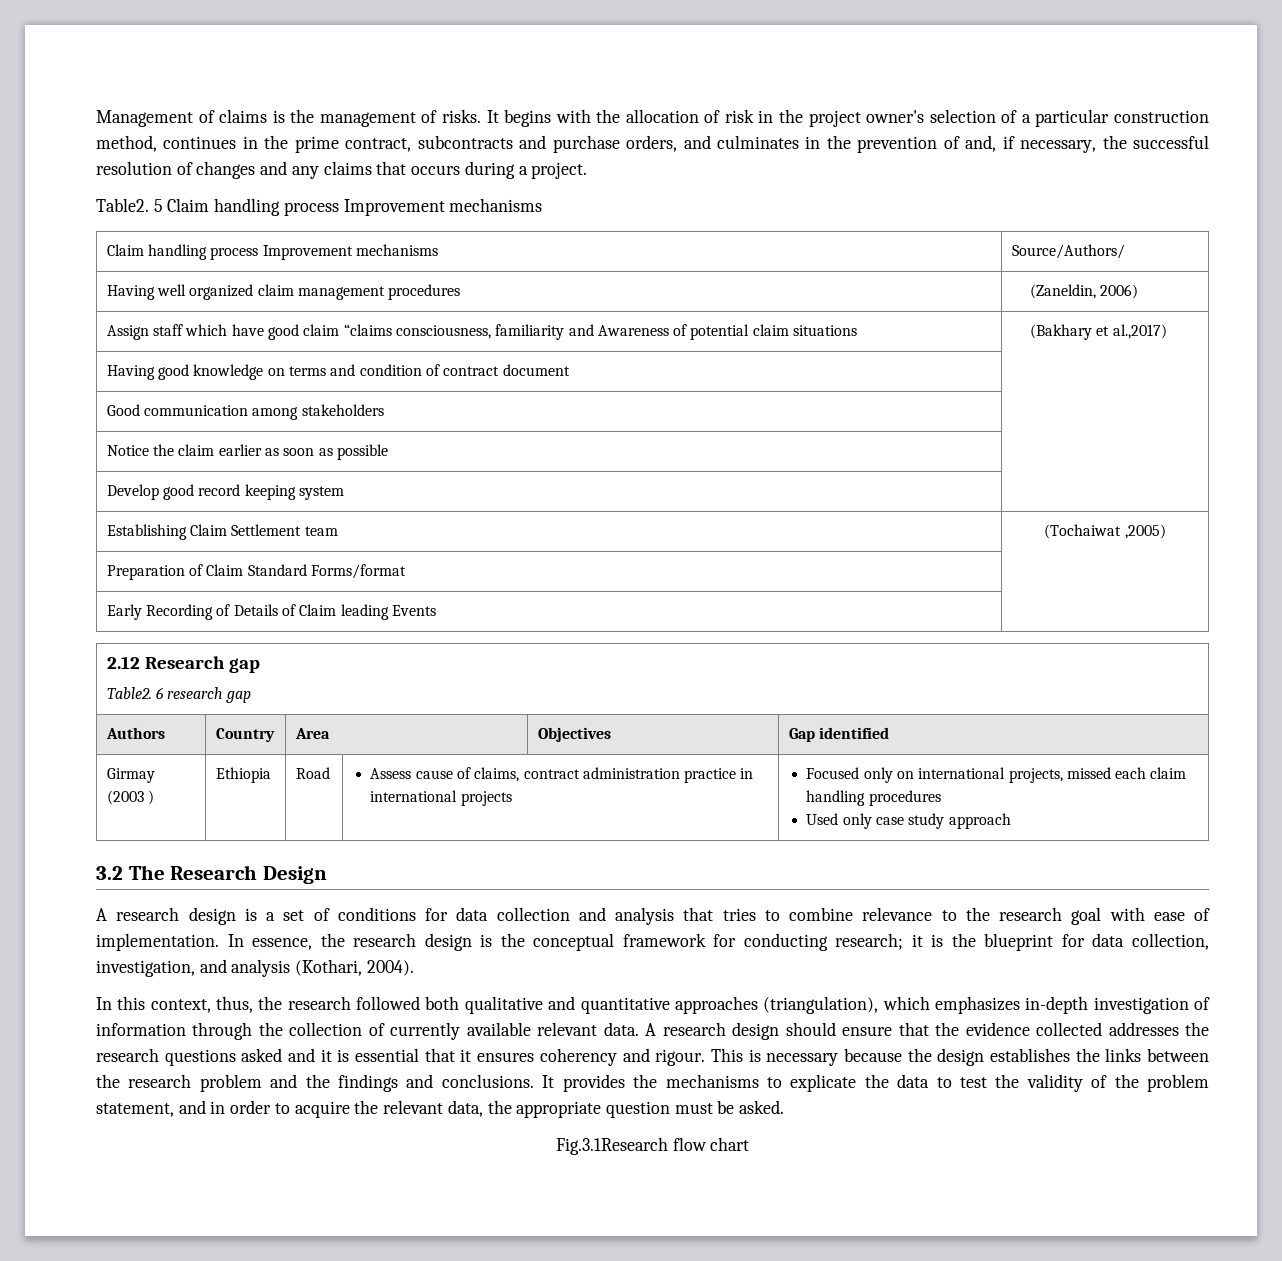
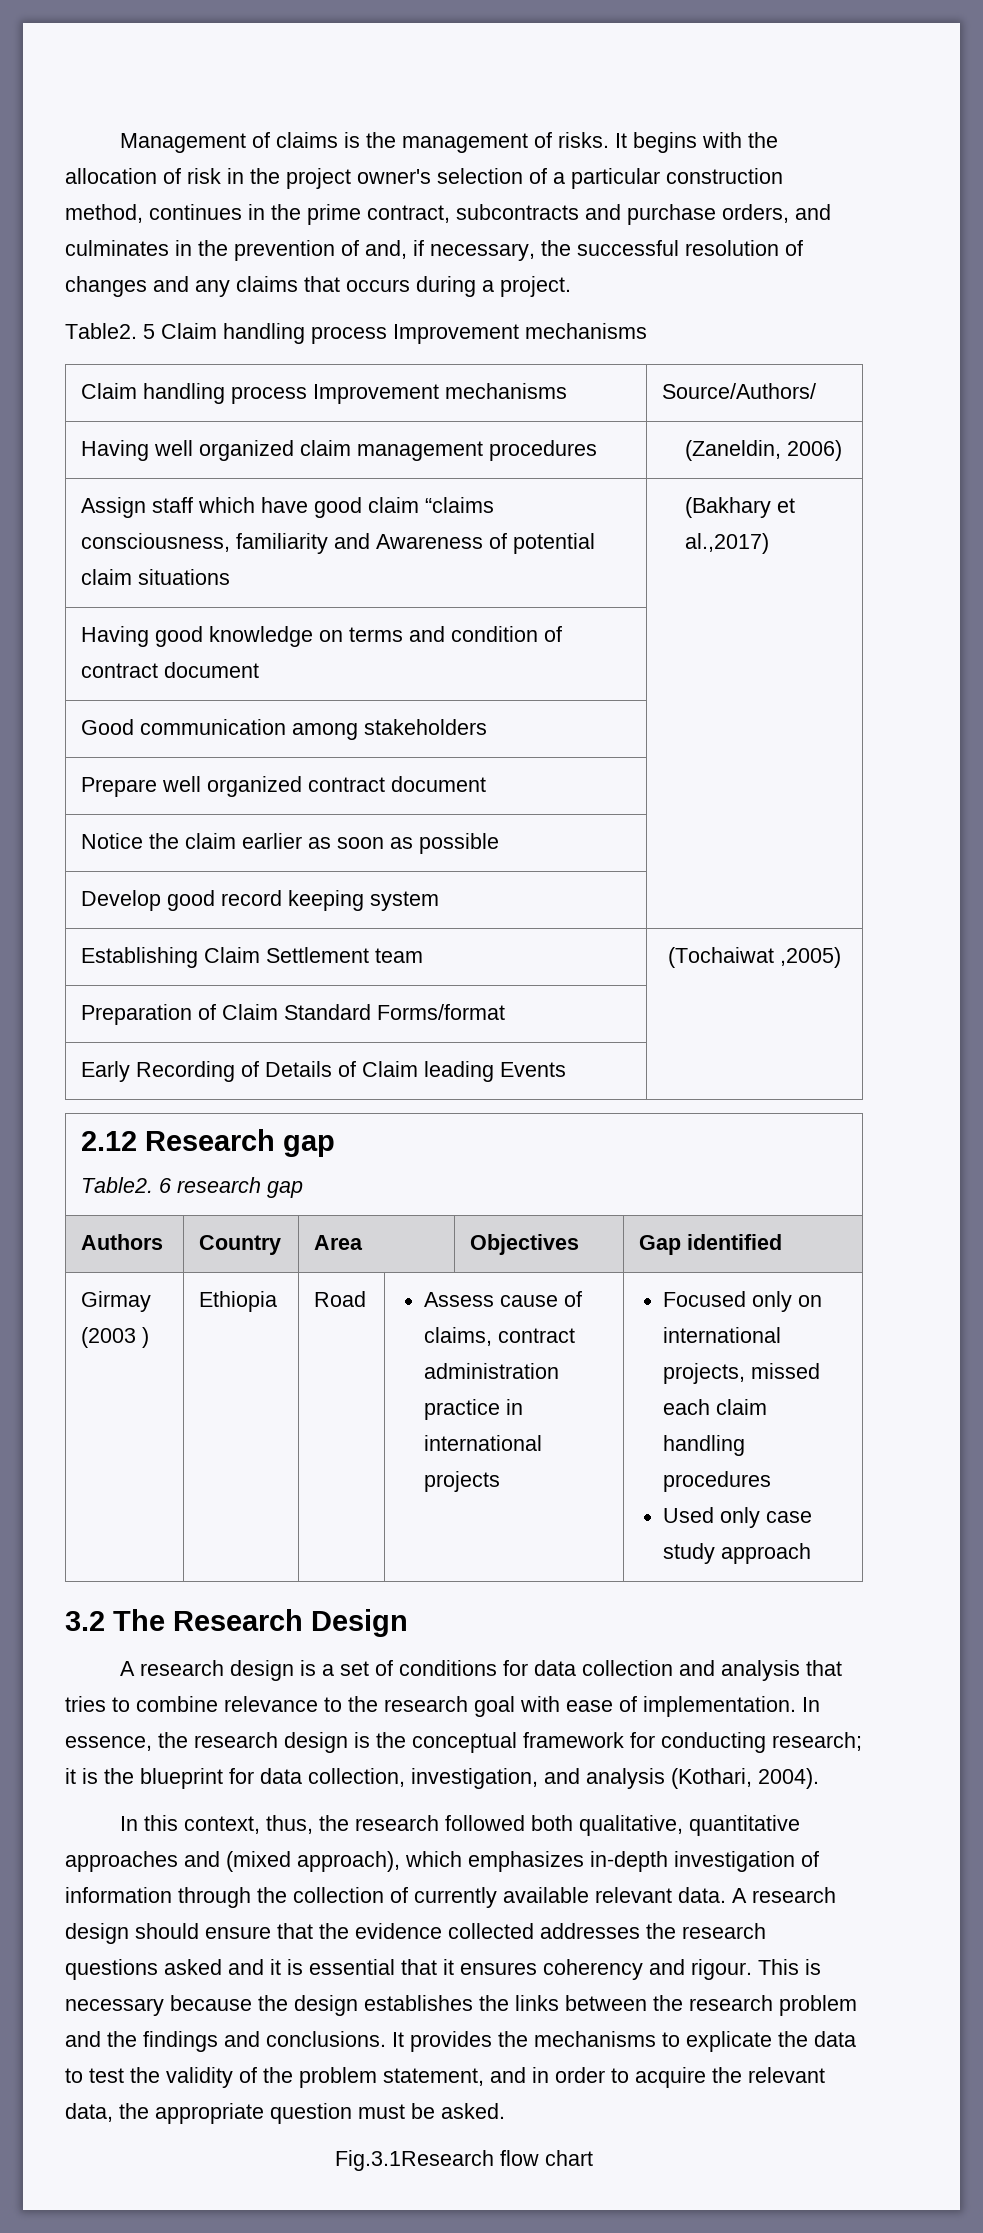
+ Prepare well organized contract document |
- In this context, thus, the research followed both qualitative and quantitative approaches (triangulation), which emphasizes in-depth investigation of information through the collection of currently available relevant data.
+ In this context, thus, the research followed both qualitative, quantitative approaches and (mixed approach), which emphasizes in-depth investigation of information through the collection of currently available relevant data.

